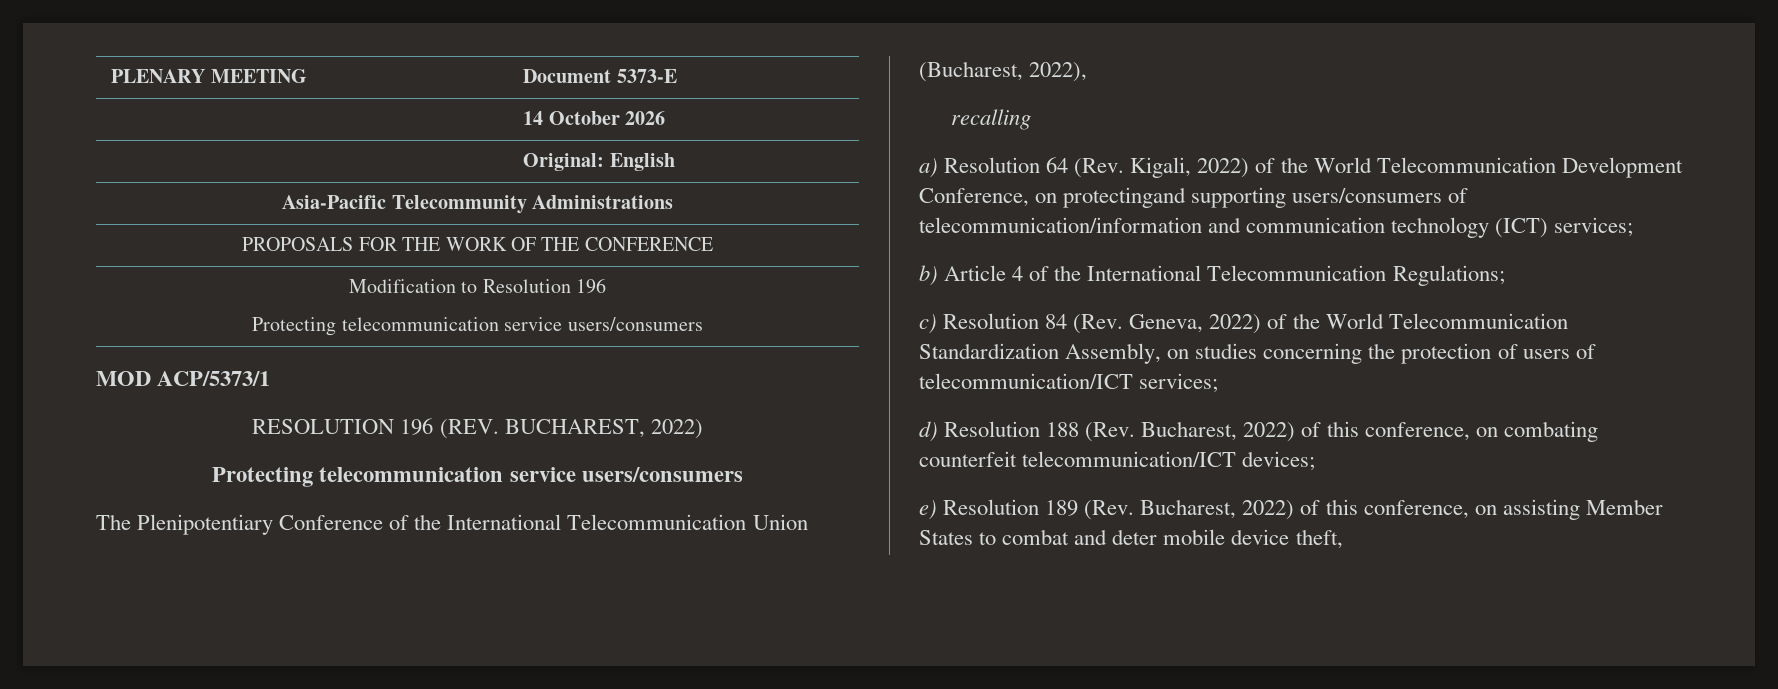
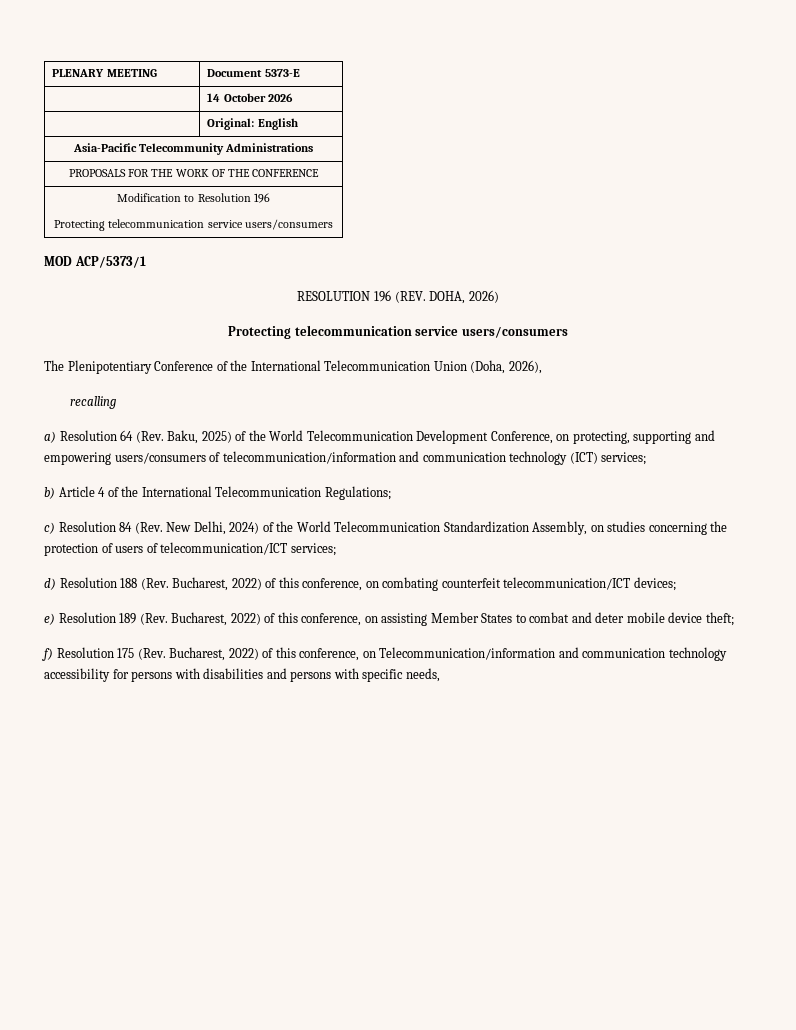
- RESOLUTION 196 (REV. BUCHAREST, 2022)
+ RESOLUTION 196 (REV. DOHA, 2026)
- The Plenipotentiary Conference of the International Telecommunication Union (Bucharest, 2022),
+ The Plenipotentiary Conference of the International Telecommunication Union (Doha, 2026),
- a) Resolution 64 (Rev. Kigali, 2022) of the World Telecommunication Development Conference, on protectingand supporting users/consumers of telecommunication/information and communication technology (ICT) services;
+ a) Resolution 64 (Rev. Baku, 2025) of the World Telecommunication Development Conference, on protecting, supporting and empowering users/consumers of telecommunication/information and communication technology (ICT) services;
- c) Resolution 84 (Rev. Geneva, 2022) of the World Telecommunication Standardization Assembly, on studies concerning the protection of users of telecommunication/ICT services;
+ c) Resolution 84 (Rev. New Delhi, 2024) of the World Telecommunication Standardization Assembly, on studies concerning the protection of users of telecommunication/ICT services;
- e) Resolution 189 (Rev. Bucharest, 2022) of this conference, on assisting Member States to combat and deter mobile device theft,
+ e) Resolution 189 (Rev. Bucharest, 2022) of this conference, on assisting Member States to combat and deter mobile device theft;
+ f) Resolution 175 (Rev. Bucharest, 2022) of this conference, on Telecommunication/information and communication technology accessibility for persons with disabilities and persons with specific needs,

